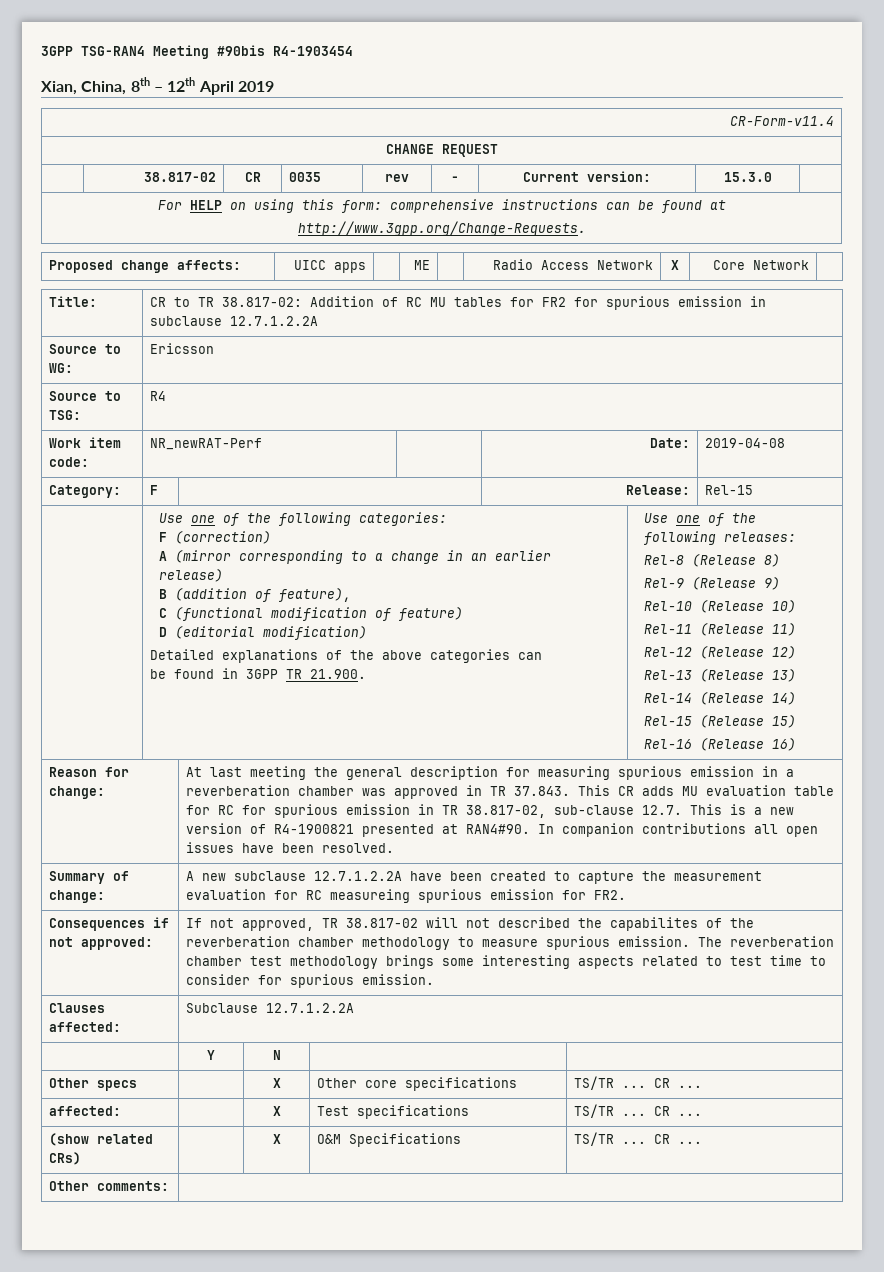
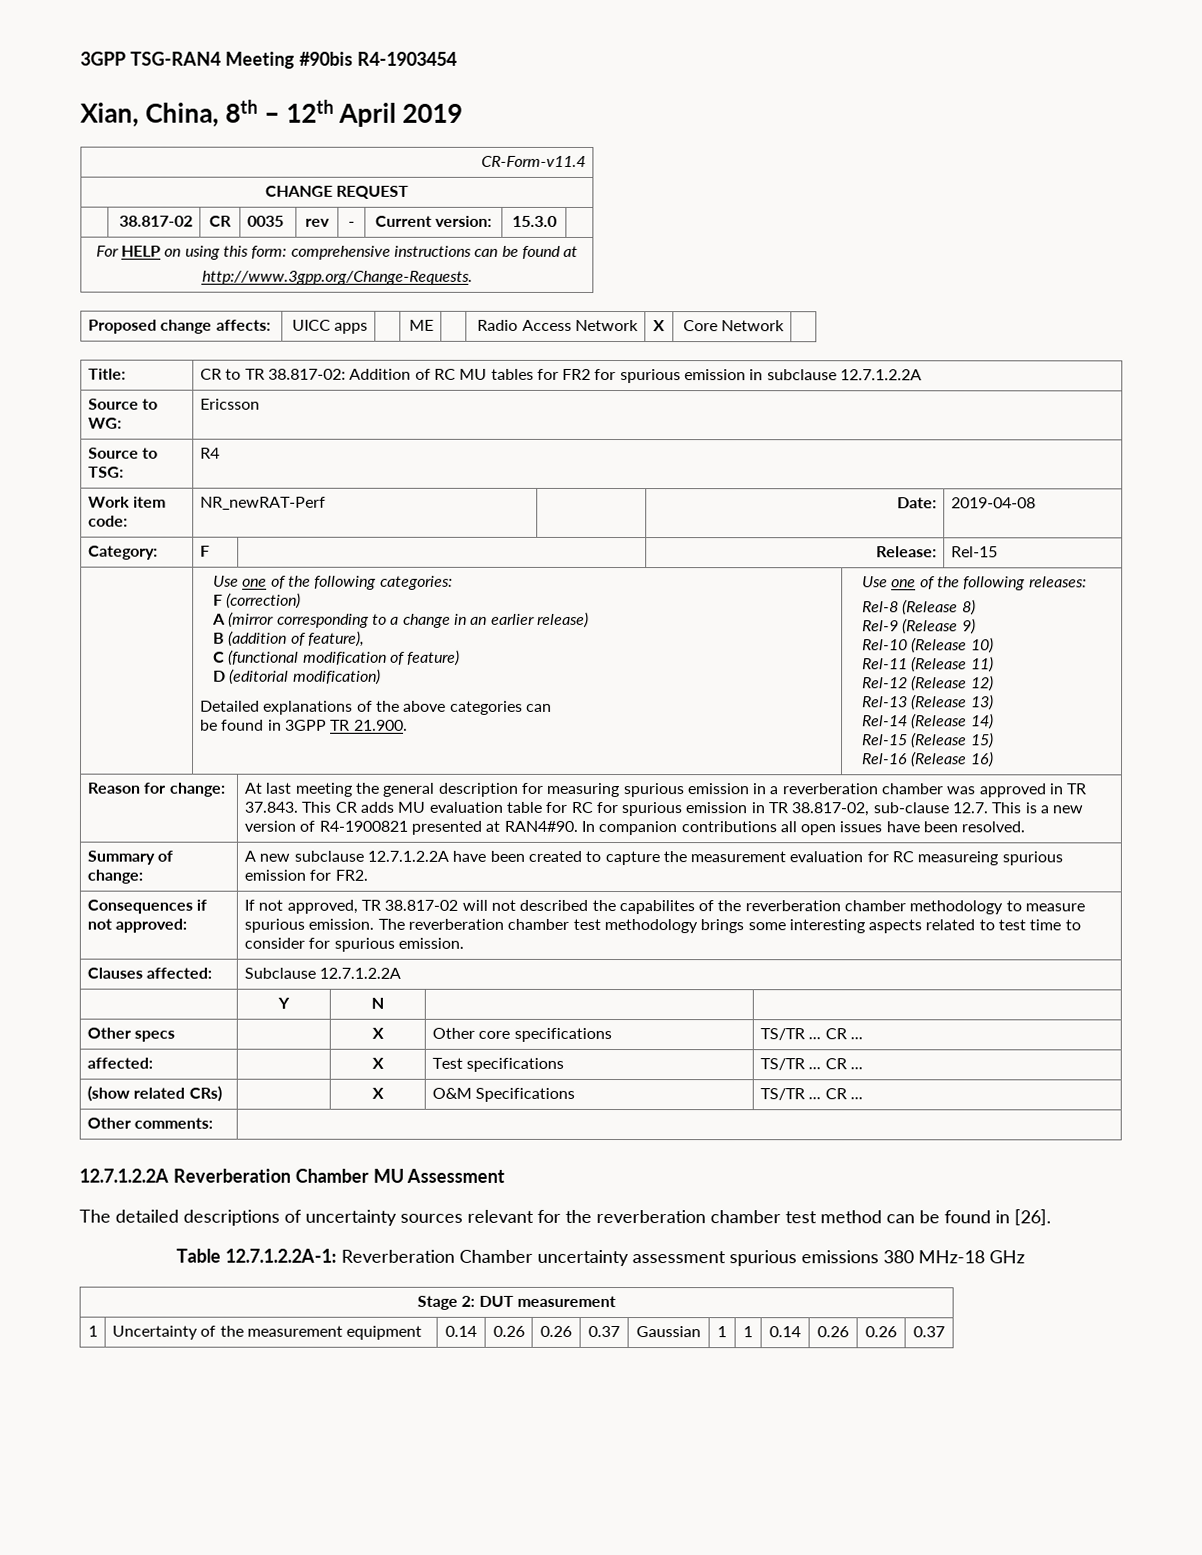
+ 12.7.1.2.2A Reverberation Chamber MU Assessment
+ The detailed descriptions of uncertainty sources relevant for the reverberation chamber test method can be found in [26].
+ Table 12.7.1.2.2A-1: Reverberation Chamber uncertainty assessment spurious emissions 380 MHz-18 GHz
+ Stage 2: DUT measurement
+ 1 | Uncertainty of the measurement equipment | 0.14 | 0.26 | 0.26 | 0.37 | Gaussian | 1 | 1 | 0.14 | 0.26 | 0.26 | 0.37

